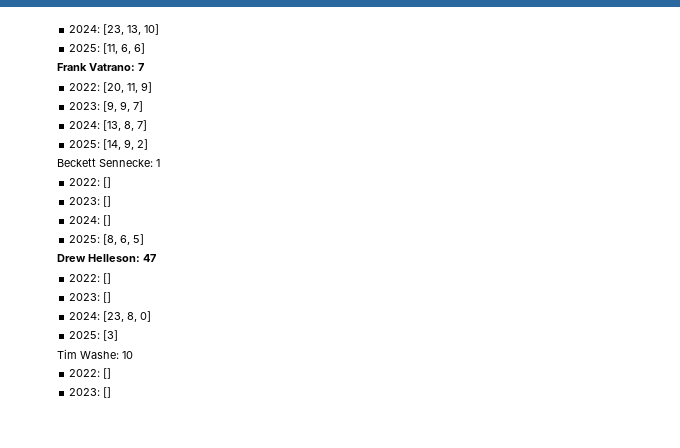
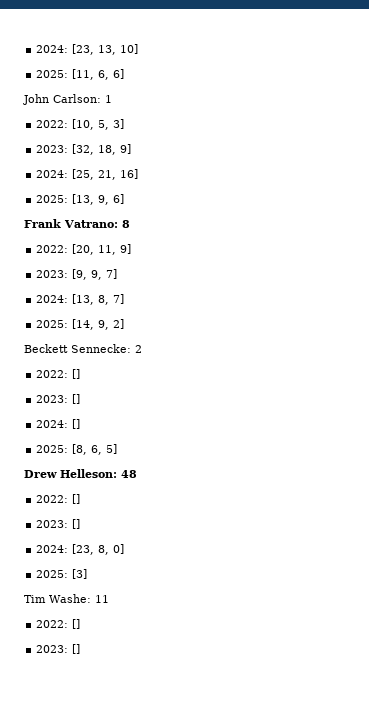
+ John Carlson: 1
+ 2022: [10, 5, 3]
+ 2023: [32, 18, 9]
+ 2024: [25, 21, 16]
+ 2025: [13, 9, 6]
- Frank Vatrano: 7
+ Frank Vatrano: 8
- Beckett Sennecke: 1
+ Beckett Sennecke: 2
- Drew Helleson: 47
+ Drew Helleson: 48
- Tim Washe: 10
+ Tim Washe: 11

